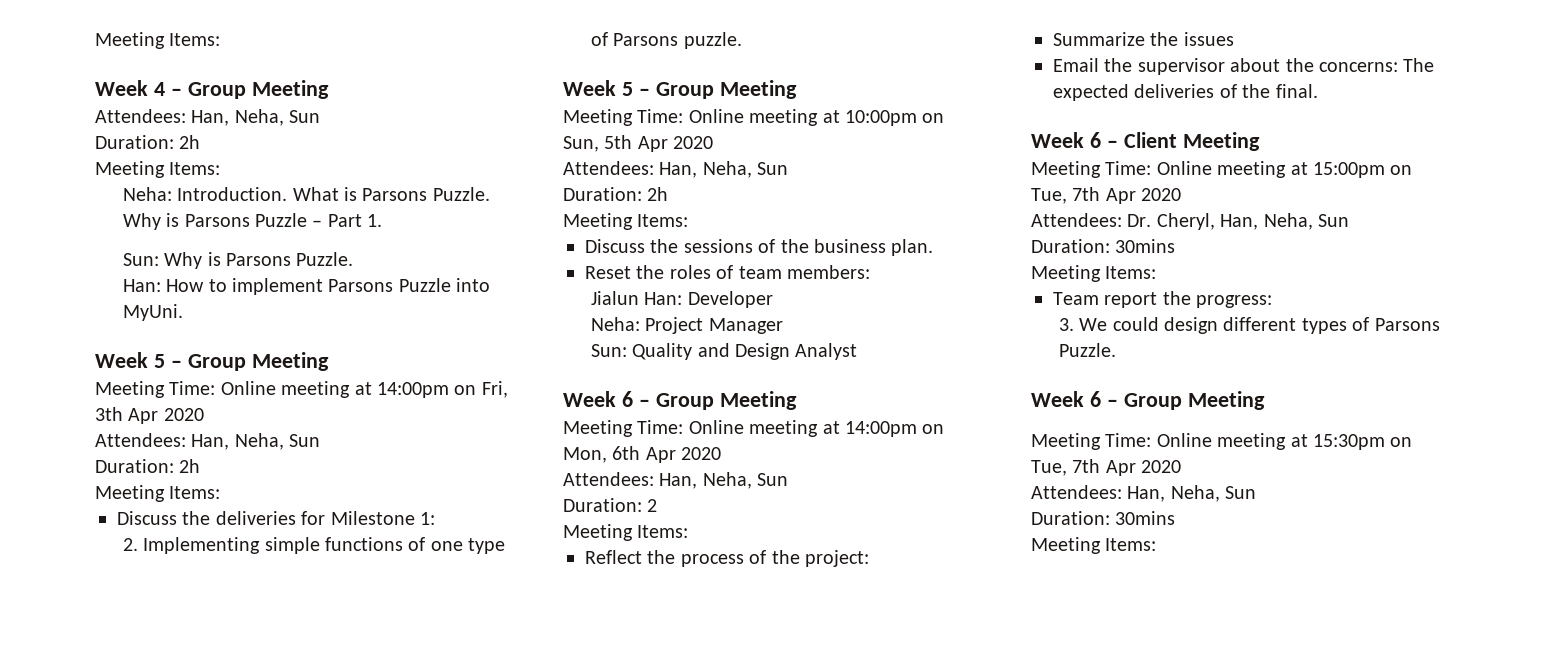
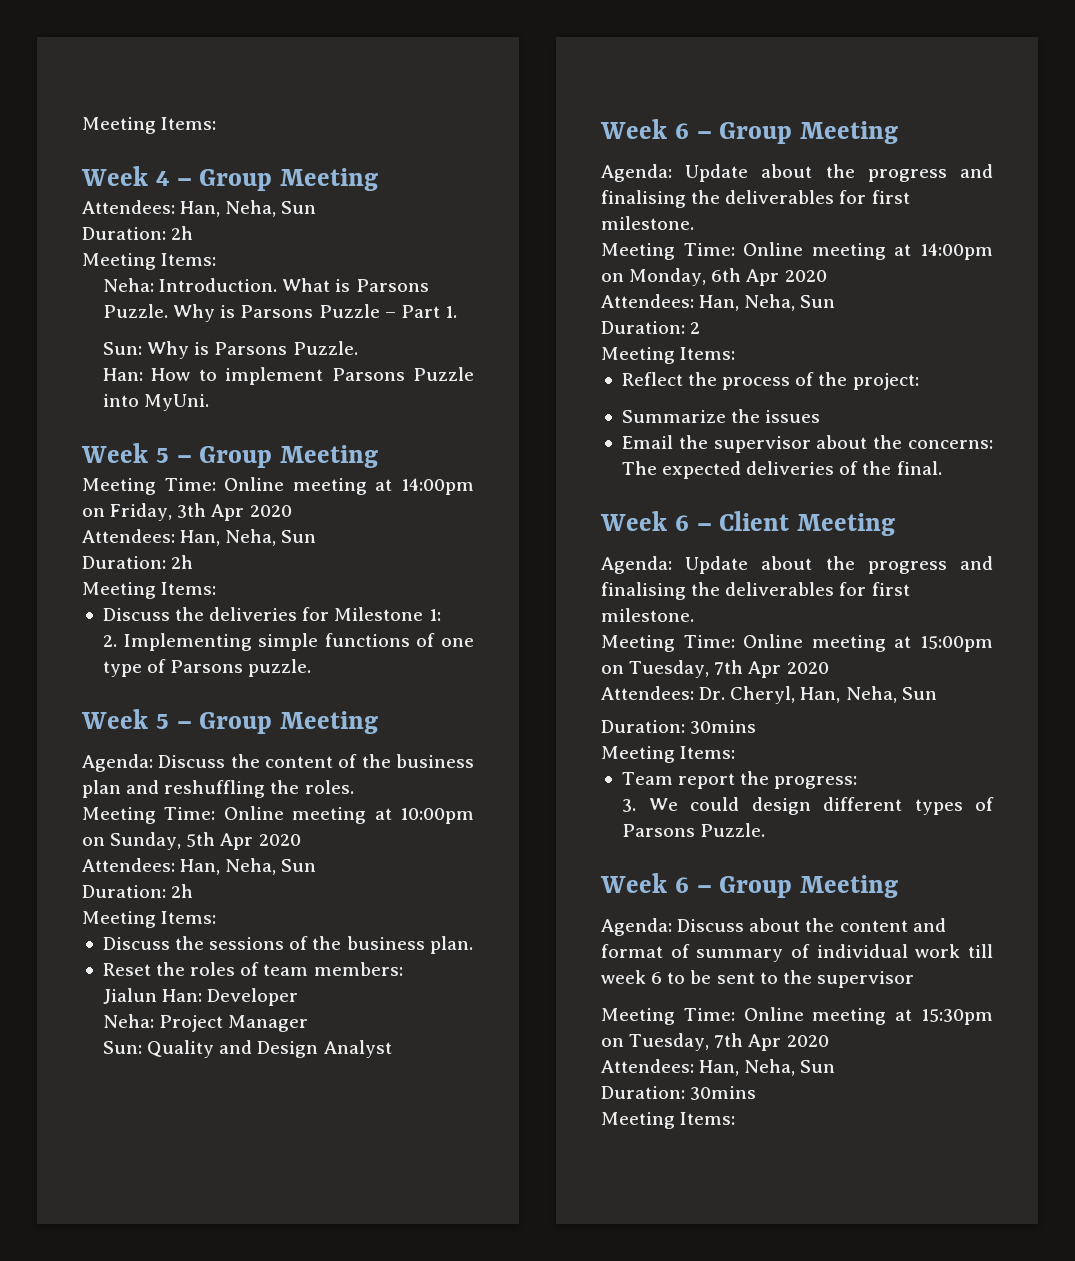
- Meeting Time: Online meeting at 14:00pm on Fri, 3th Apr 2020
+ Meeting Time: Online meeting at 14:00pm on Friday, 3th Apr 2020
+ Agenda: Discuss the content of the business plan and reshuffling the roles.
- Meeting Time: Online meeting at 10:00pm on Sun, 5th Apr 2020
+ Meeting Time: Online meeting at 10:00pm on Sunday, 5th Apr 2020
  Sun: Quality and Design Analyst
  Week 6 – Group Meeting
- Meeting Time: Online meeting at 14:00pm on Mon, 6th Apr 2020
+ Agenda: Update about the progress and finalising the deliverables for first milestone.
+ Meeting Time: Online meeting at 14:00pm on Monday, 6th Apr 2020
  Week 6 – Client Meeting
+ Agenda: Update about the progress and finalising the deliverables for first milestone.
- Meeting Time: Online meeting at 15:00pm on Tue, 7th Apr 2020
+ Meeting Time: Online meeting at 15:00pm on Tuesday, 7th Apr 2020
+ Agenda: Discuss about the content and format of summary of individual work till week 6 to be sent to the supervisor
- Meeting Time: Online meeting at 15:30pm on Tue, 7th Apr 2020
+ Meeting Time: Online meeting at 15:30pm on Tuesday, 7th Apr 2020

